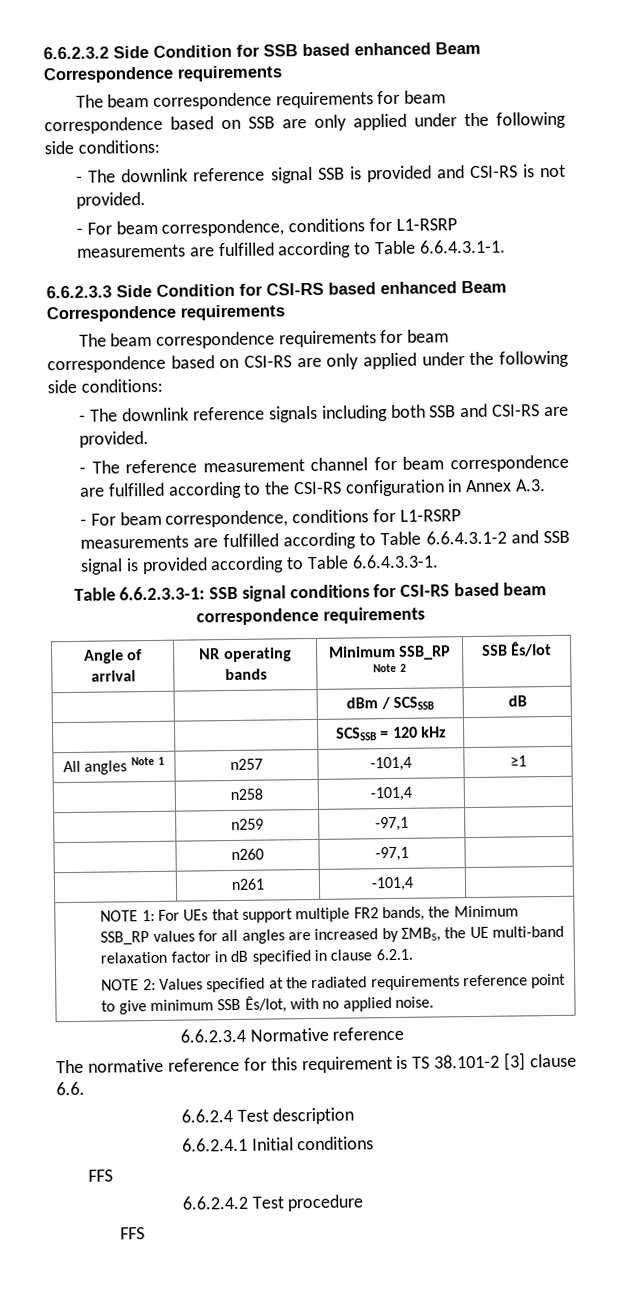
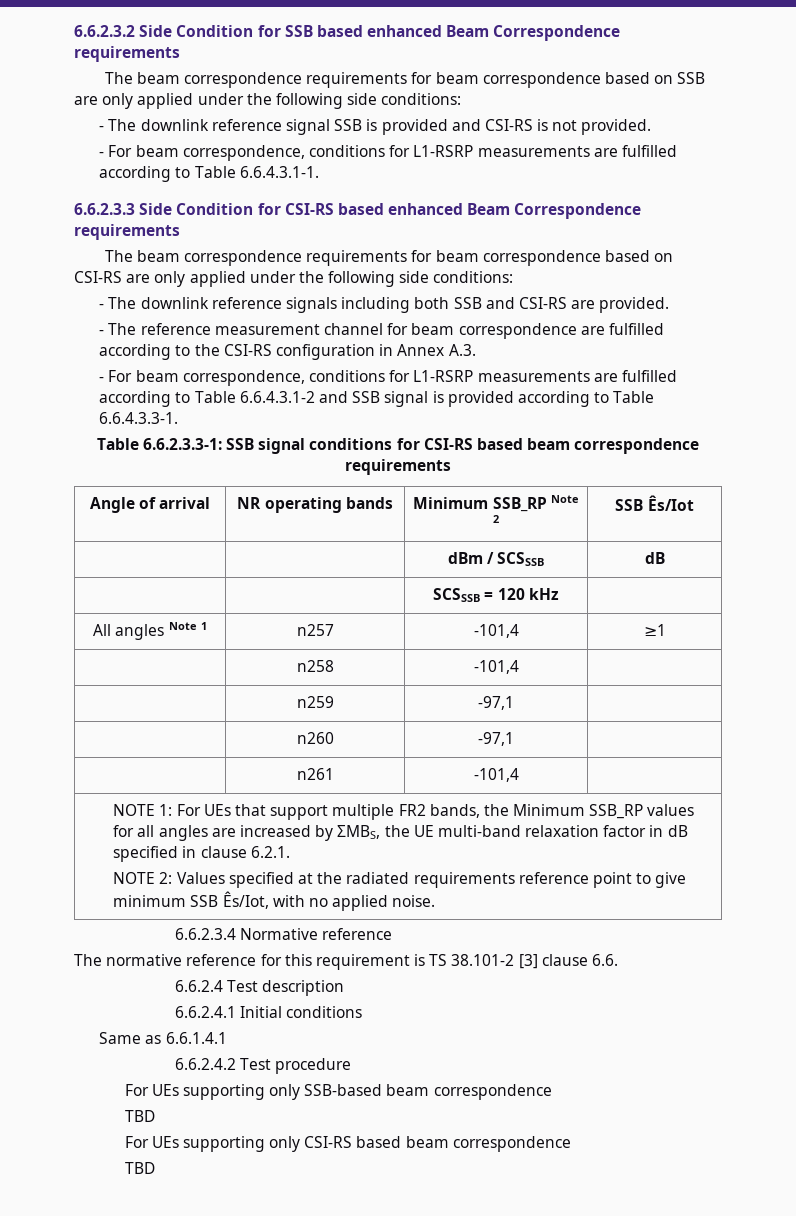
  6.6.2.4.1 Initial conditions
- FFS
+ Same as 6.6.1.4.1
  6.6.2.4.2 Test procedure
- FFS
+ For UEs supporting only SSB-based beam correspondence
+ TBD
+ For UEs supporting only CSI-RS based beam correspondence
+ TBD

